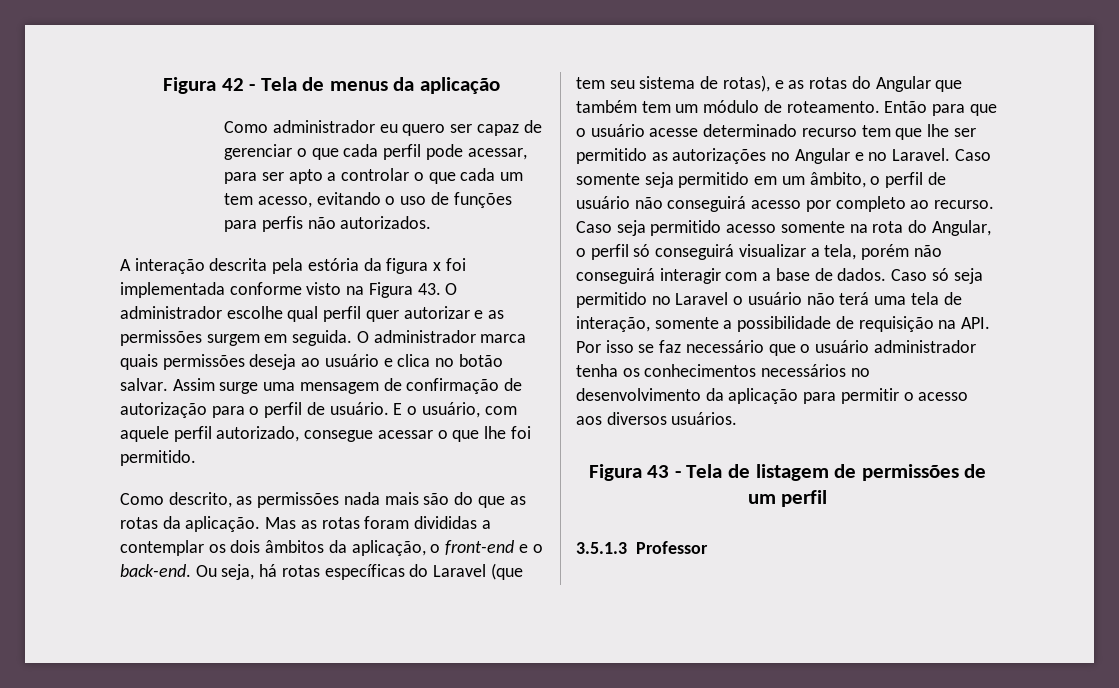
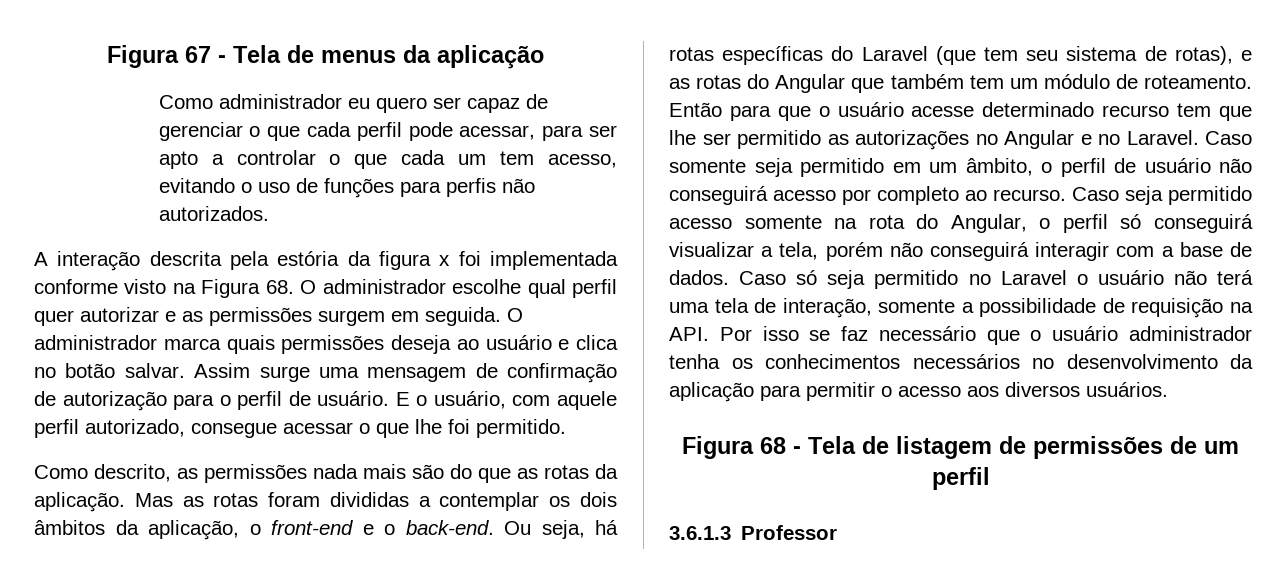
- Figura 42 - Tela de menus da aplicação
+ Figura 67 - Tela de menus da aplicação
- A interação descrita pela estória da figura x foi implementada conforme visto na Figura 43. O administrador escolhe qual perfil quer autorizar e as permissões surgem em seguida.
+ A interação descrita pela estória da figura x foi implementada conforme visto na Figura 68. O administrador escolhe qual perfil quer autorizar e as permissões surgem em seguida.
- Figura 43 - Tela de listagem de permissões de um perfil
+ Figura 68 - Tela de listagem de permissões de um perfil
- 3.5.1.3 Professor
+ 3.6.1.3 Professor

